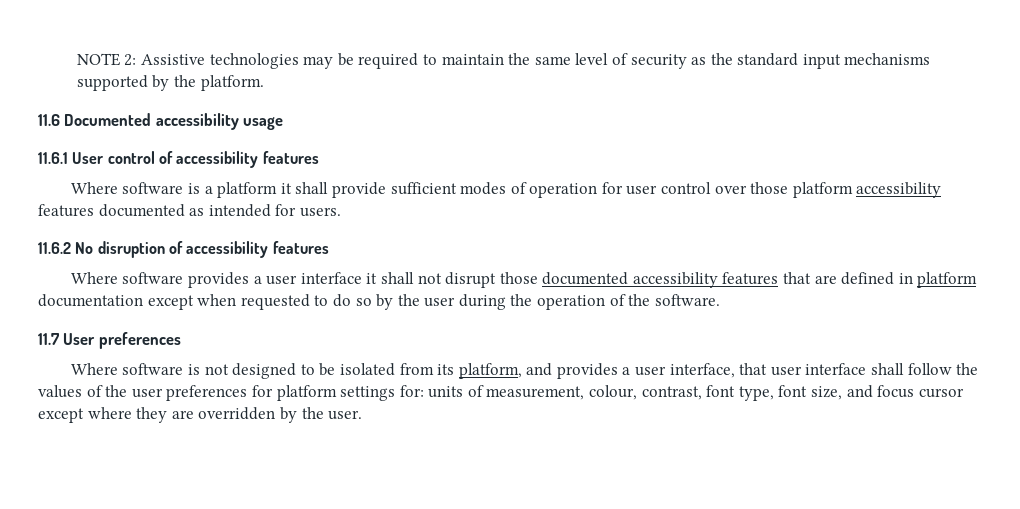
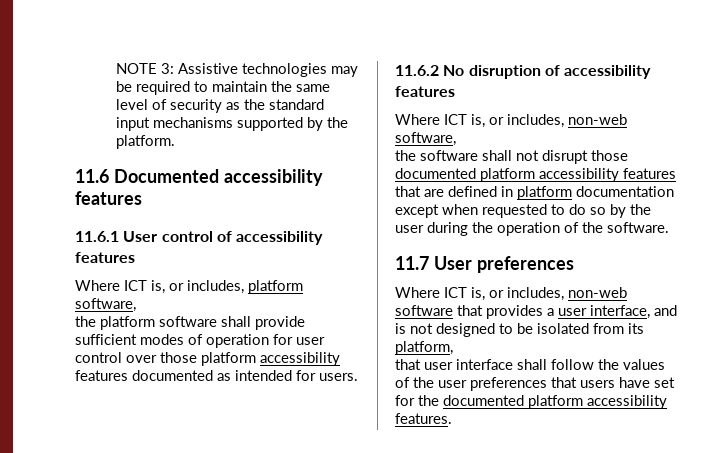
- NOTE 2: Assistive technologies may be required to maintain the same level of security as the standard input mechanisms supported by the platform.
+ NOTE 3: Assistive technologies may be required to maintain the same level of security as the standard input mechanisms supported by the platform.
- 11.6 Documented accessibility usage
+ 11.6 Documented accessibility features
- Where software is a platform it shall provide sufficient modes of operation for user control over those platform accessibility features documented as intended for users.
+ Where ICT is, or includes, platform software,
+ the platform software shall provide sufficient modes of operation for user control over those platform accessibility features documented as intended for users.
- Where software provides a user interface it shall not disrupt those documented accessibility features that are defined in platform documentation except when requested to do so by the user during the operation of the software.
+ Where ICT is, or includes, non-web software,
+ the software shall not disrupt those documented platform accessibility features that are defined in platform documentation except when requested to do so by the user during the operation of the software.
- Where software is not designed to be isolated from its platform, and provides a user interface, that user interface shall follow the values of the user preferences for platform settings for: units of measurement, colour, contrast, font type, font size, and focus cursor except where they are overridden by the user.
+ Where ICT is, or includes, non-web software that provides a user interface, and is not designed to be isolated from its platform,
+ that user interface shall follow the values of the user preferences that users have set for the documented platform accessibility features.

